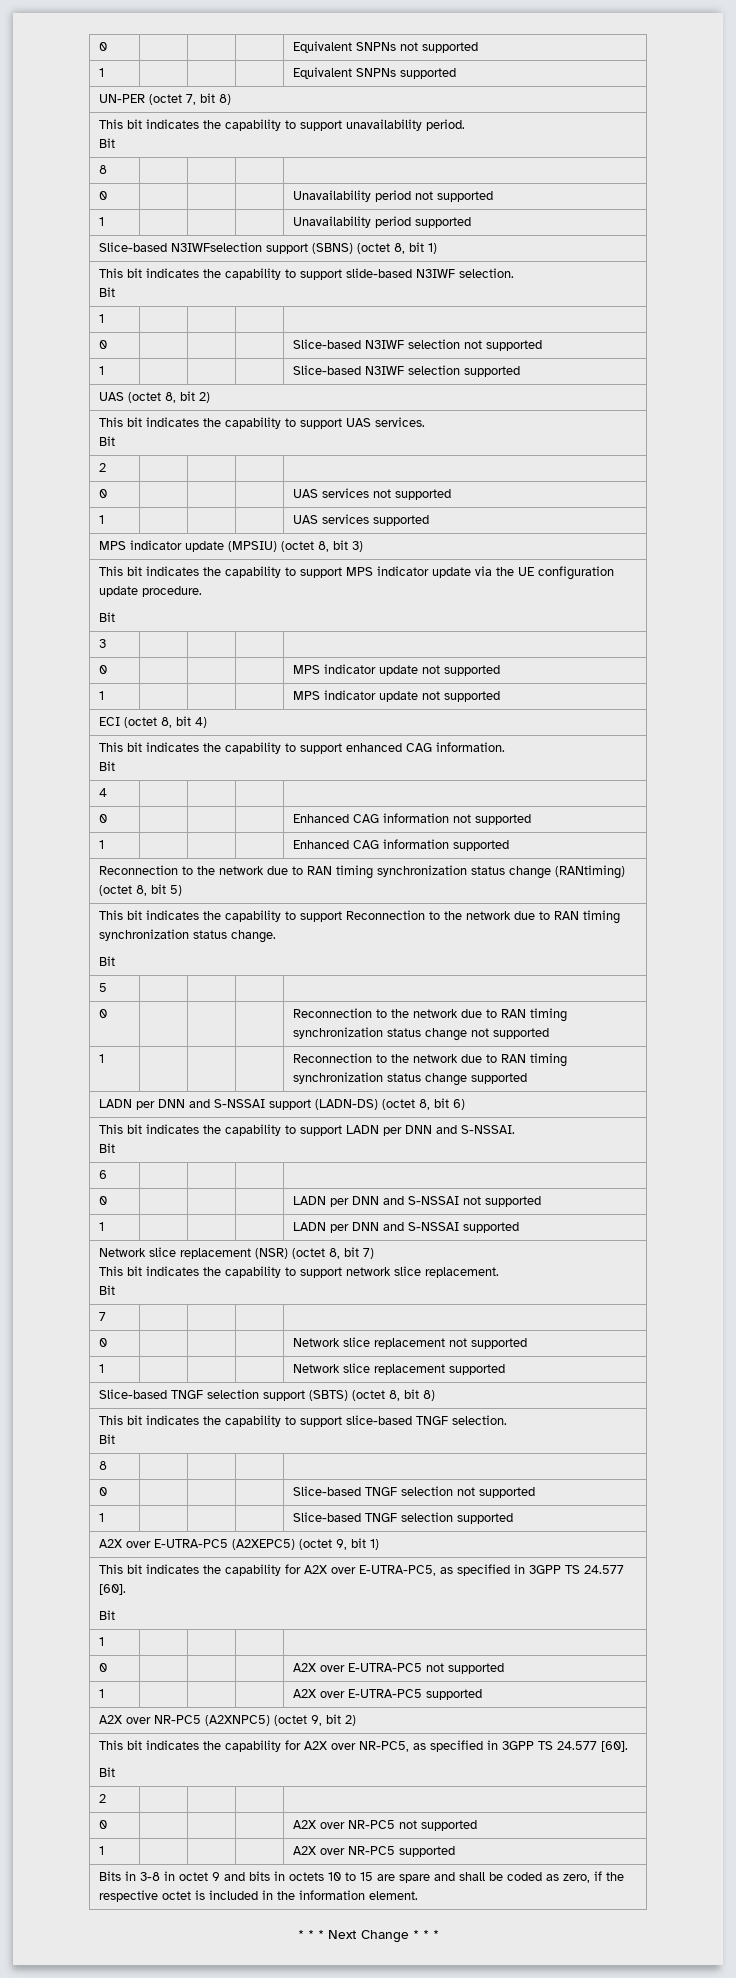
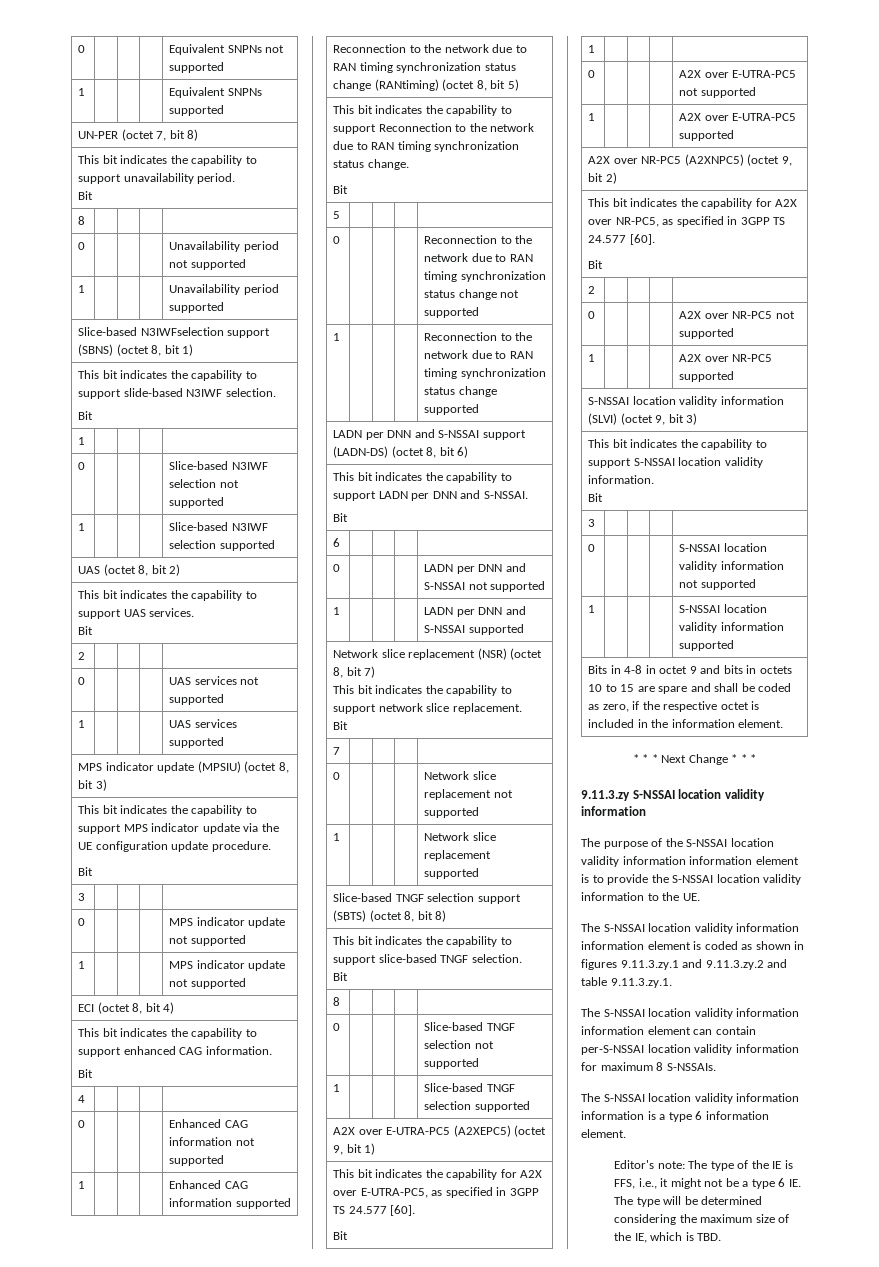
+ S-NSSAI location validity information (SLVI) (octet 9, bit 3)
+ This bit indicates the capability to support S-NSSAI location validity information.
+ Bit
+ 3 | | | |
+ 0 | | | | S-NSSAI location validity information not supported
+ 1 | | | | S-NSSAI location validity information supported
- Bits in 3-8 in octet 9 and bits in octets 10 to 15 are spare and shall be coded as zero, if the respective octet is included in the information element.
+ Bits in 4-8 in octet 9 and bits in octets 10 to 15 are spare and shall be coded as zero, if the respective octet is included in the information element.
+ 9.11.3.zy S-NSSAI location validity information
+ The purpose of the S-NSSAI location validity information information element is to provide the S-NSSAI location validity information to the UE.
+ The S-NSSAI location validity information information element is coded as shown in figures 9.11.3.zy.1 and 9.11.3.zy.2 and table 9.11.3.zy.1.
+ The S-NSSAI location validity information information element can contain per-S-NSSAI location validity information for maximum 8 S-NSSAIs.
+ The S-NSSAI location validity information information is a type 6 information element.
+ Editor's note: The type of the IE is FFS, i.e., it might not be a type 6 IE. The type will be determined considering the maximum size of the IE, which is TBD.

